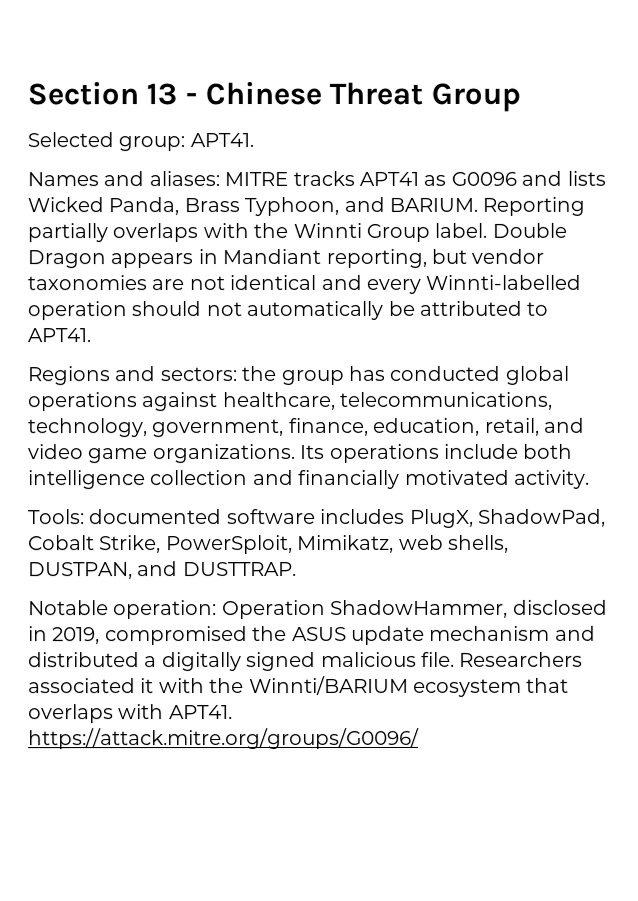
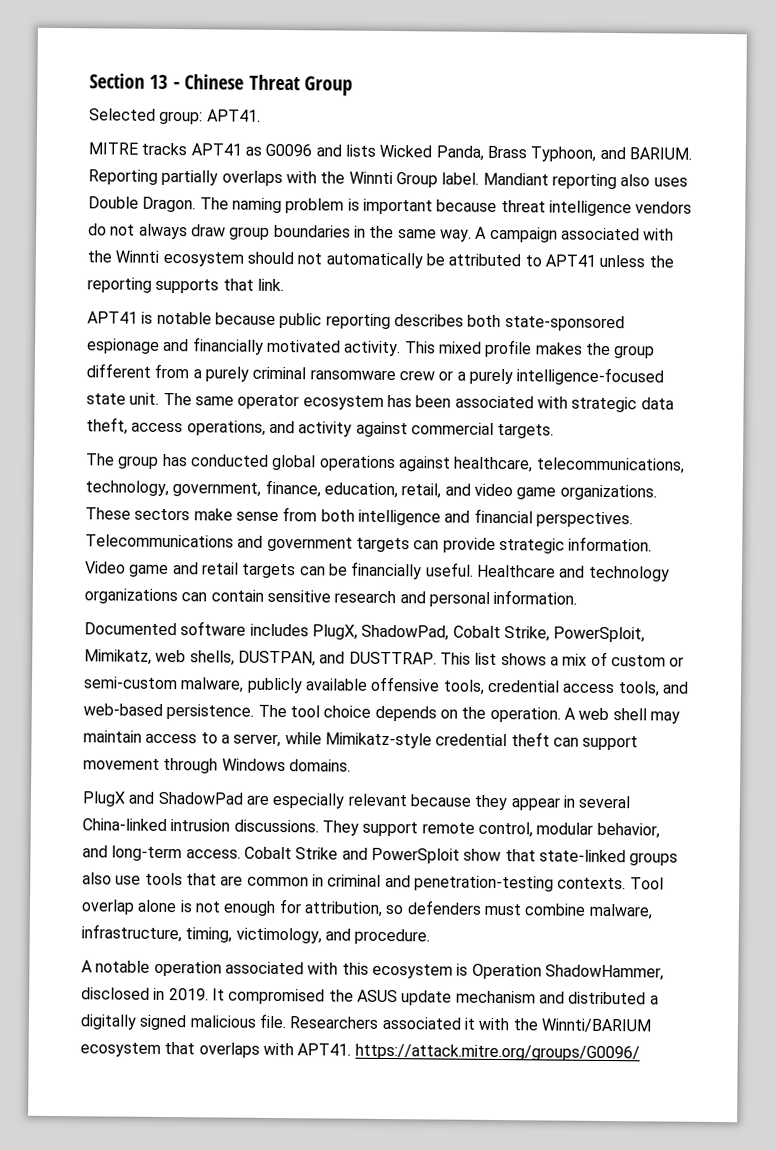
- Names and aliases: MITRE tracks APT41 as G0096 and lists Wicked Panda, Brass Typhoon, and BARIUM.
+ MITRE tracks APT41 as G0096 and lists Wicked Panda, Brass Typhoon, and BARIUM.
- Double Dragon appears in Mandiant reporting, but vendor taxonomies are not identical and every Winnti-labelled operation should not automatically be attributed to APT41.
- Regions and sectors: the group has conducted global operations against healthcare, telecommunications, technology, government, finance, education, retail, and video game organizations.
+ Mandiant reporting also uses Double Dragon. The naming problem is important because threat intelligence vendors do not always draw group boundaries in the same way. A campaign associated with the Winnti ecosystem should not automatically be attributed to APT41 unless the reporting supports that link.
+ APT41 is notable because public reporting describes both state-sponsored espionage and financially motivated activity. This mixed profile makes the group different from a purely criminal ransomware crew or a purely intelligence-focused state unit. The same operator ecosystem has been associated with strategic data theft, access operations, and activity against commercial targets.
+ The group has conducted global operations against healthcare, telecommunications, technology, government, finance, education, retail, and video game organizations.
- Its operations include both intelligence collection and financially motivated activity.
- Tools: documented software includes PlugX, ShadowPad, Cobalt Strike, PowerSploit, Mimikatz, web shells, DUSTPAN, and DUSTTRAP.
- Notable operation: Operation ShadowHammer, disclosed in 2019, compromised the ASUS update mechanism and distributed a digitally signed malicious file.
+ These sectors make sense from both intelligence and financial perspectives. Telecommunications and government targets can provide strategic information. Video game and retail targets can be financially useful. Healthcare and technology organizations can contain sensitive research and personal information.
+ Documented software includes PlugX, ShadowPad, Cobalt Strike, PowerSploit, Mimikatz, web shells, DUSTPAN, and DUSTTRAP. This list shows a mix of custom or semi-custom malware, publicly available offensive tools, credential access tools, and web-based persistence. The tool choice depends on the operation. A web shell may maintain access to a server, while Mimikatz-style credential theft can support movement through Windows domains.
+ PlugX and ShadowPad are especially relevant because they appear in several China-linked intrusion discussions. They support remote control, modular behavior, and long-term access. Cobalt Strike and PowerSploit show that state-linked groups also use tools that are common in criminal and penetration-testing contexts. Tool overlap alone is not enough for attribution, so defenders must combine malware, infrastructure, timing, victimology, and procedure.
+ A notable operation associated with this ecosystem is Operation ShadowHammer, disclosed in 2019. It compromised the ASUS update mechanism and distributed a digitally signed malicious file.

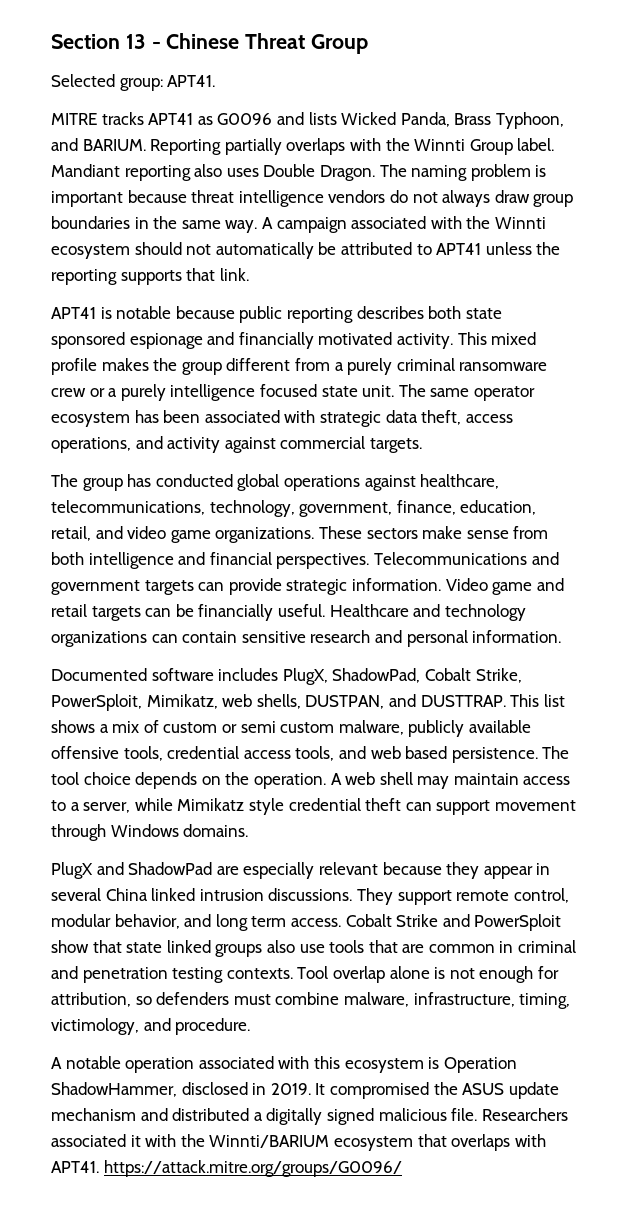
- APT41 is notable because public reporting describes both state-sponsored espionage and financially motivated activity.
+ APT41 is notable because public reporting describes both state sponsored espionage and financially motivated activity.
- This mixed profile makes the group different from a purely criminal ransomware crew or a purely intelligence-focused state unit.
+ This mixed profile makes the group different from a purely criminal ransomware crew or a purely intelligence focused state unit.
- This list shows a mix of custom or semi-custom malware, publicly available offensive tools, credential access tools, and web-based persistence.
+ This list shows a mix of custom or semi custom malware, publicly available offensive tools, credential access tools, and web based persistence.
- A web shell may maintain access to a server, while Mimikatz-style credential theft can support movement through Windows domains.
+ A web shell may maintain access to a server, while Mimikatz style credential theft can support movement through Windows domains.
- PlugX and ShadowPad are especially relevant because they appear in several China-linked intrusion discussions.
+ PlugX and ShadowPad are especially relevant because they appear in several China linked intrusion discussions.
- They support remote control, modular behavior, and long-term access.
+ They support remote control, modular behavior, and long term access.
- Cobalt Strike and PowerSploit show that state-linked groups also use tools that are common in criminal and penetration-testing contexts.
+ Cobalt Strike and PowerSploit show that state linked groups also use tools that are common in criminal and penetration testing contexts.

